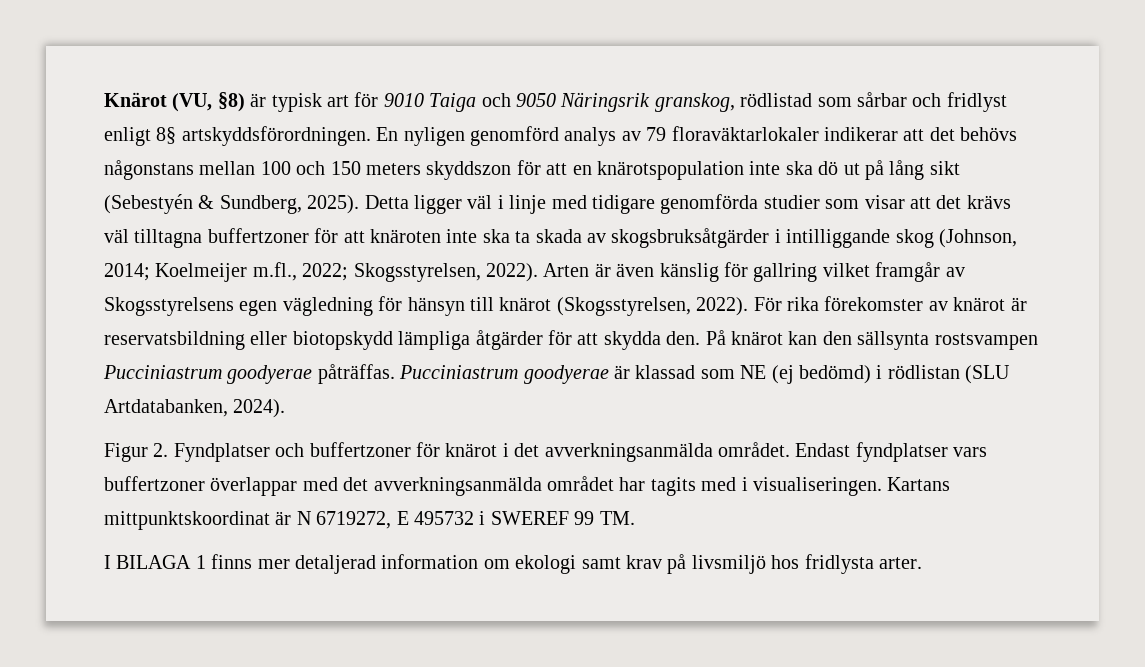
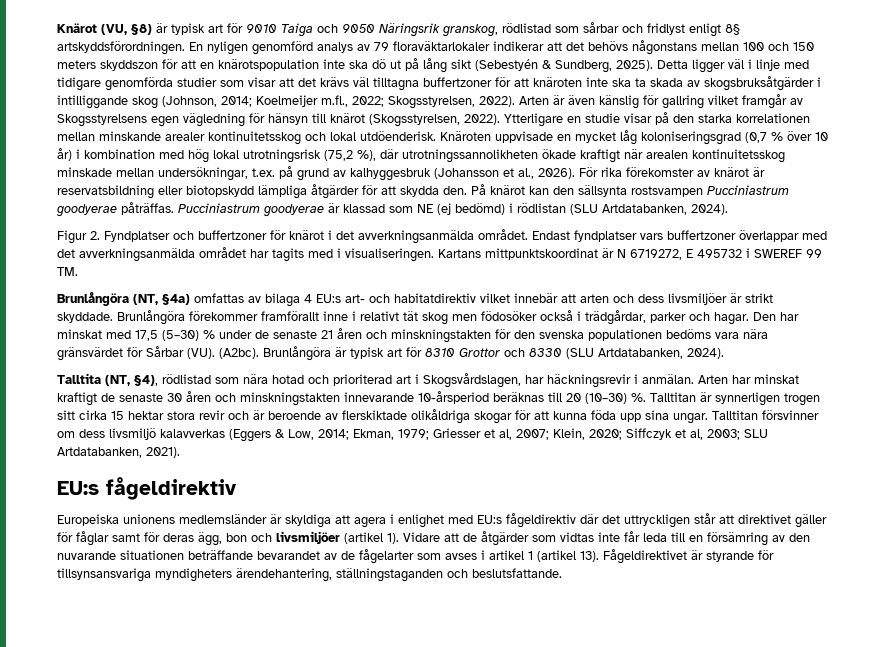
+ Ytterligare en studie visar på den starka korrelationen mellan minskande arealer kontinuitetsskog och lokal utdöenderisk. Knäroten uppvisade en mycket låg koloniseringsgrad (0,7 % över 10 år) i kombination med hög lokal utrotningsrisk (75,2 %), där utrotningssannolikheten ökade kraftigt när arealen kontinuitetsskog minskade mellan undersökningar, t.ex. på grund av kalhyggesbruk (Johansson et al., 2026).
- I BILAGA 1 finns mer detaljerad information om ekologi samt krav på livsmiljö hos fridlysta arter.
+ Brunlångöra (NT, §4a) omfattas av bilaga 4 EU:s art- och habitatdirektiv vilket innebär att arten och dess livsmiljöer är strikt skyddade. Brunlångöra förekommer framförallt inne i relativt tät skog men födosöker också i trädgårdar, parker och hagar. Den har minskat med 17,5 (5–30) % under de senaste 21 åren och minskningstakten för den svenska populationen bedöms vara nära gränsvärdet för Sårbar (VU). (A2bc). Brunlångöra är typisk art för 8310 Grottor och 8330 (SLU Artdatabanken, 2024).
+ Talltita (NT, §4), rödlistad som nära hotad och prioriterad art i Skogsvårdslagen, har häckningsrevir i anmälan. Arten har minskat kraftigt de senaste 30 åren och minskningstakten innevarande 10-årsperiod beräknas till 20 (10–30) %. Talltitan är synnerligen trogen sitt cirka 15 hektar stora revir och är beroende av flerskiktade olikåldriga skogar för att kunna föda upp sina ungar. Talltitan försvinner om dess livsmiljö kalavverkas (Eggers & Low, 2014; Ekman, 1979; Griesser et al, 2007; Klein, 2020; Siffczyk et al, 2003; SLU Artdatabanken, 2021).
+ EU:s fågeldirektiv
+ Europeiska unionens medlemsländer är skyldiga att agera i enlighet med EU:s fågeldirektiv där det uttryckligen står att direktivet gäller för fåglar samt för deras ägg, bon och livsmiljöer (artikel 1). Vidare att de åtgärder som vidtas inte får leda till en försämring av den nuvarande situationen beträffande bevarandet av de fågelarter som avses i artikel 1 (artikel 13). Fågeldirektivet är styrande för tillsynsansvariga myndigheters ärendehantering, ställningstaganden och beslutsfattande.

